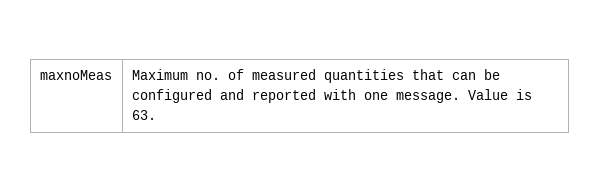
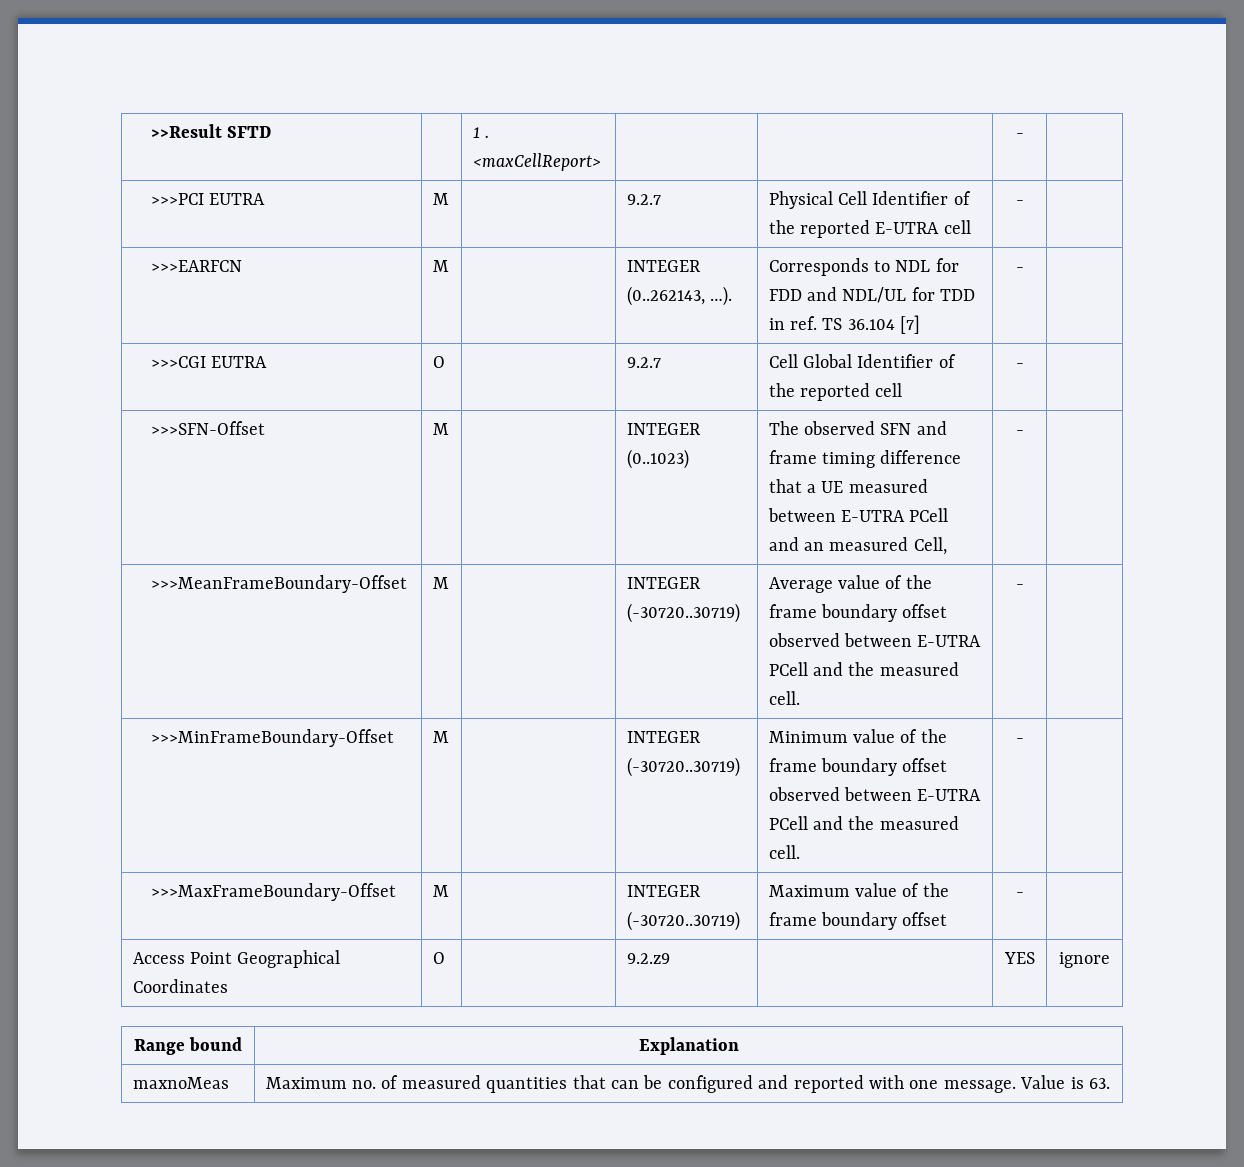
+ >>Result SFTD | | 1 . <maxCellReport> | | | - |
+ >>>PCI EUTRA | M | | 9.2.7 | Physical Cell Identifier of the reported E-UTRA cell | - |
+ >>>EARFCN | M | | INTEGER (0..262143, …). | Corresponds to NDL for FDD and NDL/UL for TDD in ref. TS 36.104 [7] | - |
+ >>>CGI EUTRA | O | | 9.2.7 | Cell Global Identifier of the reported cell | - |
+ >>>SFN-Offset | M | | INTEGER (0..1023) | The observed SFN and frame timing difference that a UE measured between E-UTRA PCell and an measured Cell, | - |
+ >>>MeanFrameBoundary-Offset | M | | INTEGER (-30720..30719) | Average value of the frame boundary offset observed between E-UTRA PCell and the measured cell. | - |
+ >>>MinFrameBoundary-Offset | M | | INTEGER (-30720..30719) | Minimum value of the frame boundary offset observed between E-UTRA PCell and the measured cell. | - |
+ >>>MaxFrameBoundary-Offset | M | | INTEGER (-30720..30719) | Maximum value of the frame boundary offset | - |
+ Access Point Geographical Coordinates | O | | 9.2.z9 | | YES | ignore
+ Range bound | Explanation

